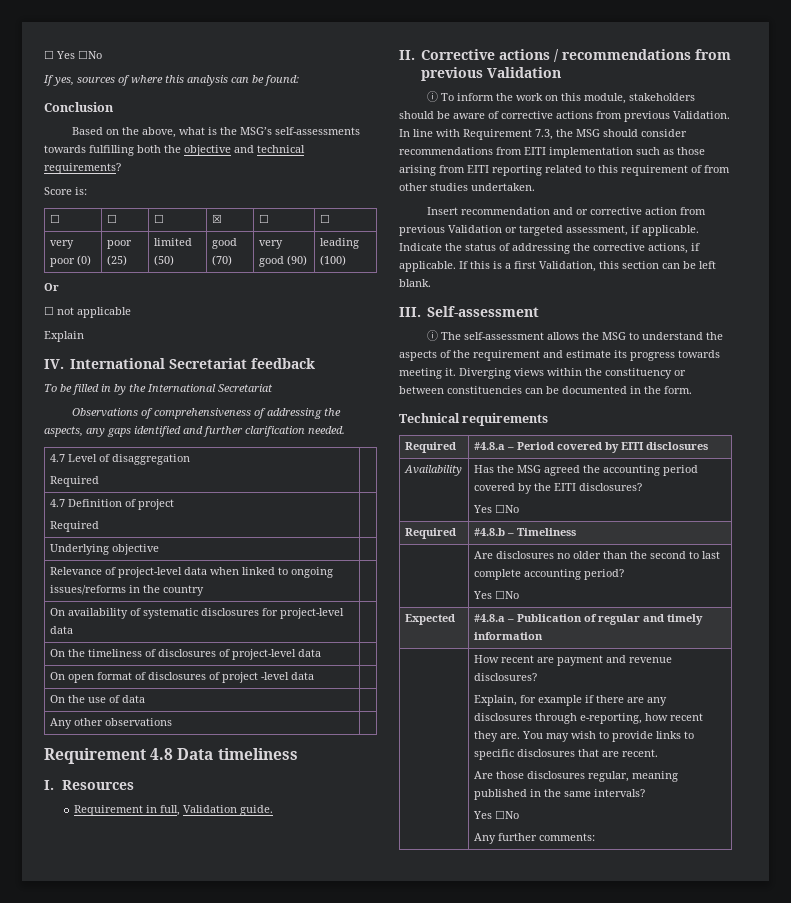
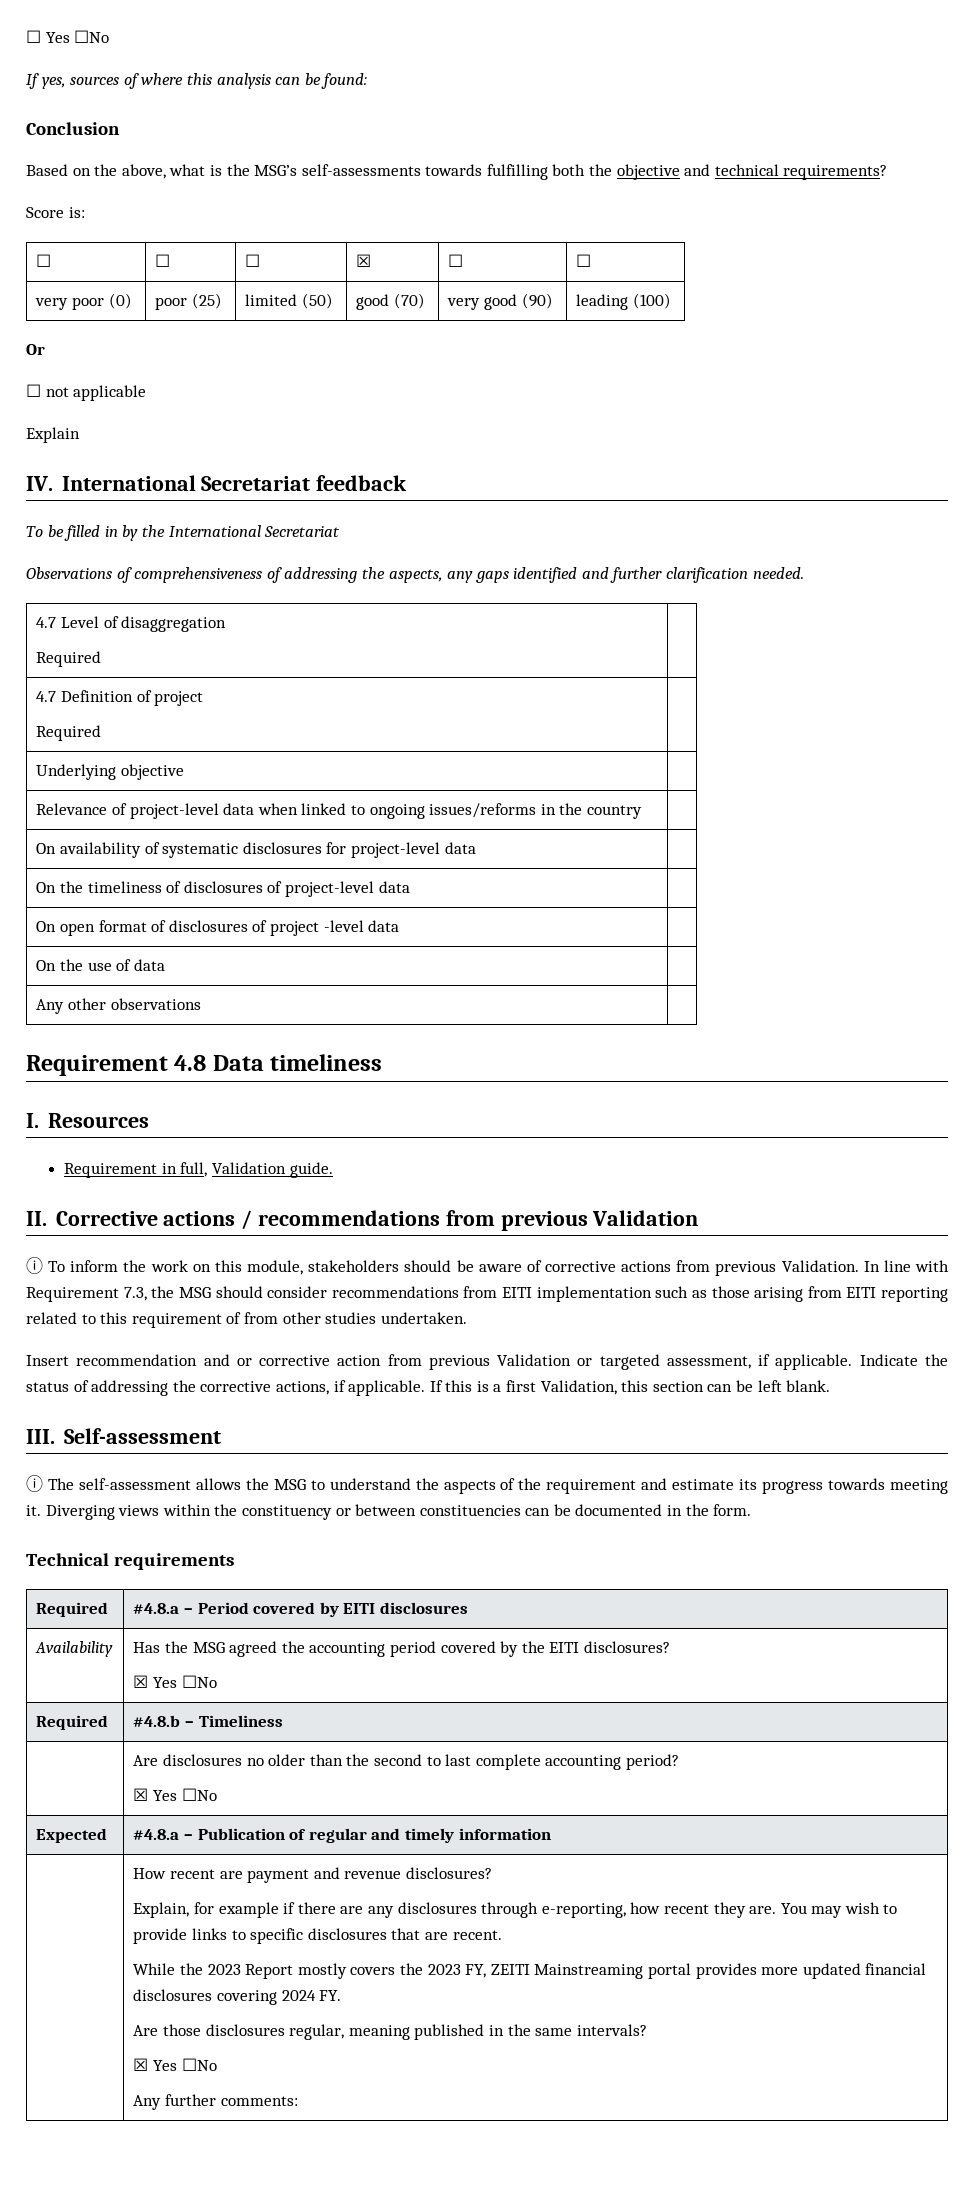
  Availability | Has the MSG agreed the accounting period covered by the EITI disclosures?
- Yes ☐No
+ ☒ Yes ☐No
  | Are disclosures no older than the second to last complete accounting period?
- Yes ☐No
+ ☒ Yes ☐No
+ While the 2023 Report mostly covers the 2023 FY, ZEITI Mainstreaming portal provides more updated financial disclosures covering 2024 FY.
  Are those disclosures regular, meaning published in the same intervals?
- Yes ☐No
+ ☒ Yes ☐No

